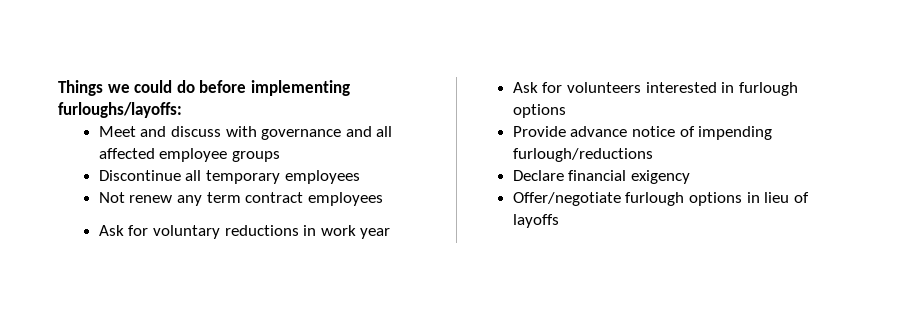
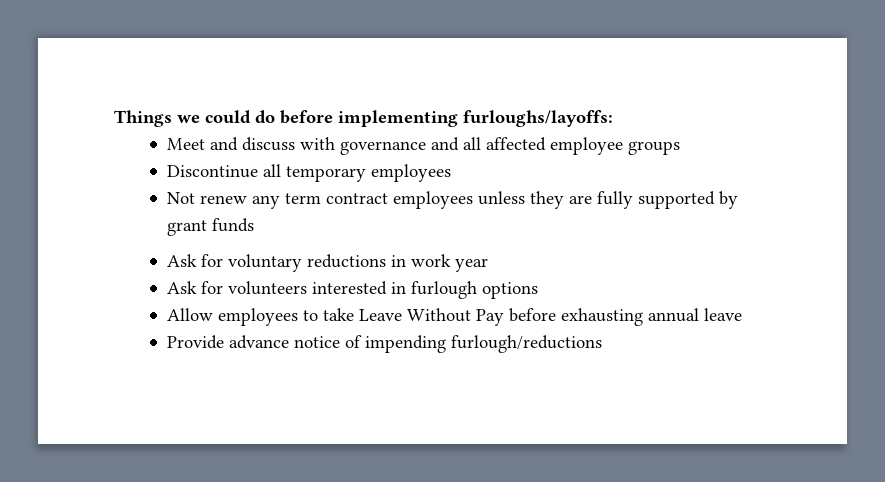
- Not renew any term contract employees
+ Not renew any term contract employees unless they are fully supported by grant funds
+ Allow employees to take Leave Without Pay before exhausting annual leave
- Declare financial exigency
- Offer/negotiate furlough options in lieu of layoffs

